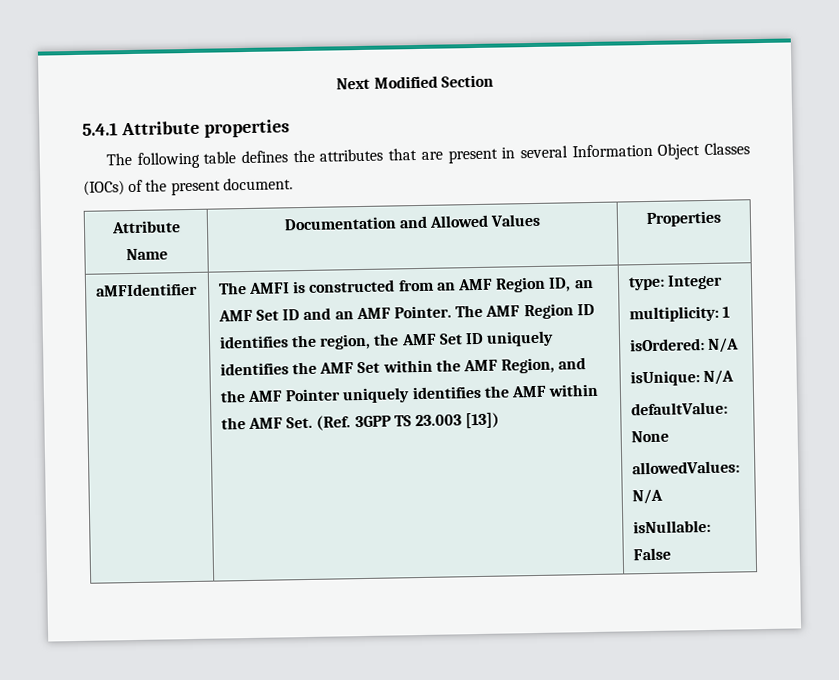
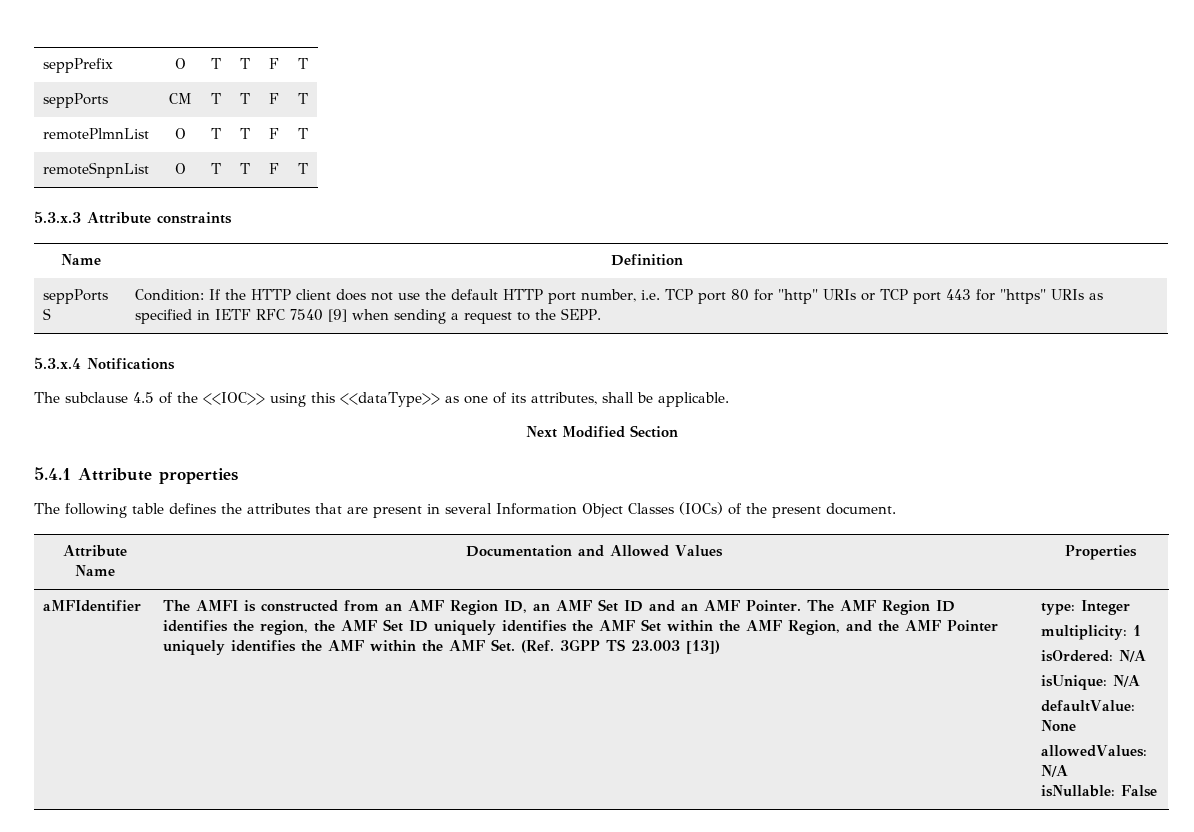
+ seppPrefix | O | T | T | F | T
+ seppPorts | CM | T | T | F | T
+ remotePlmnList | O | T | T | F | T
+ remoteSnpnList | O | T | T | F | T
+ 5.3.x.3 Attribute constraints
+ Name | Definition
+ seppPorts S | Condition: If the HTTP client does not use the default HTTP port number, i.e. TCP port 80 for "http" URIs or TCP port 443 for "https" URIs as specified in IETF RFC 7540 [9] when sending a request to the SEPP.
+ 5.3.x.4 Notifications
+ The subclause 4.5 of the <<IOC>> using this <<dataType>> as one of its attributes, shall be applicable.

